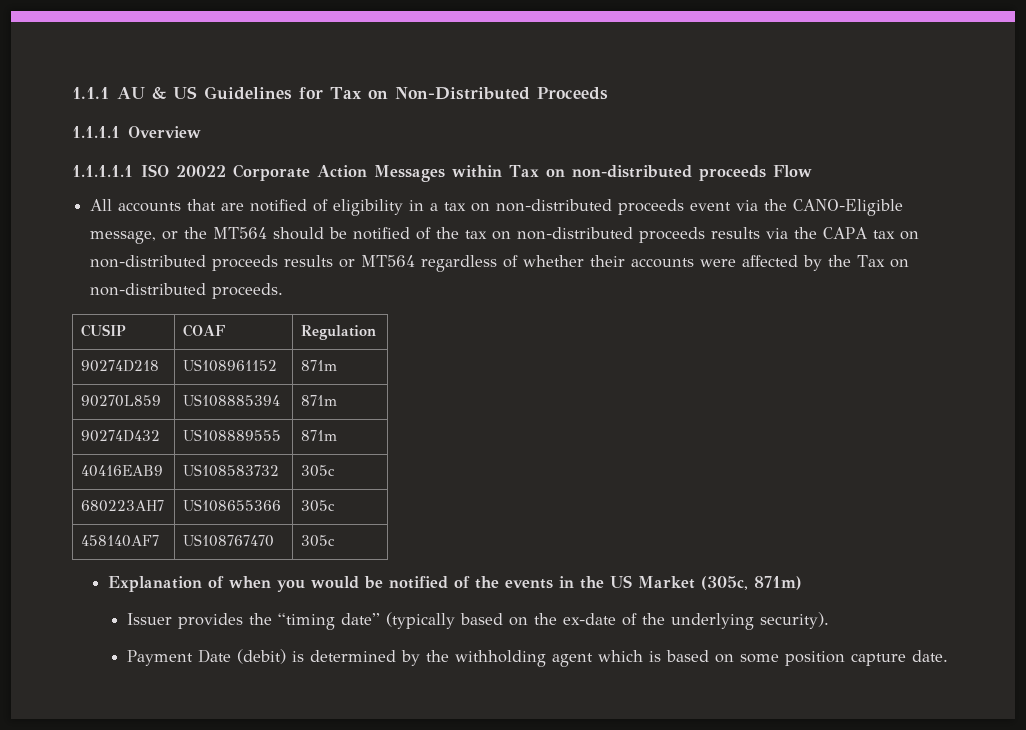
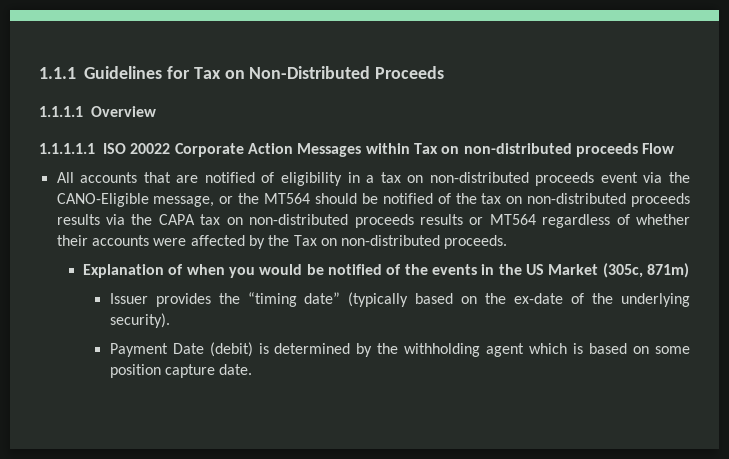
- 1.1.1 AU & US Guidelines for Tax on Non-Distributed Proceeds
+ 1.1.1 Guidelines for Tax on Non-Distributed Proceeds
- CUSIP | COAF | Regulation
- 90274D218 | US108961152 | 871m
- 90270L859 | US108885394 | 871m
- 90274D432 | US108889555 | 871m
- 40416EAB9 | US108583732 | 305c
- 680223AH7 | US108655366 | 305c
- 458140AF7 | US108767470 | 305c

